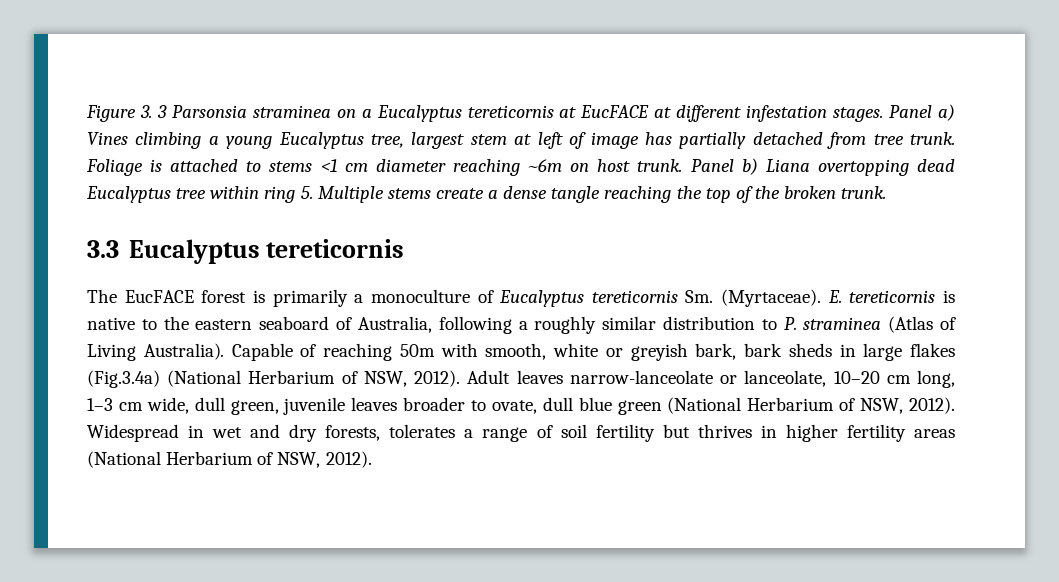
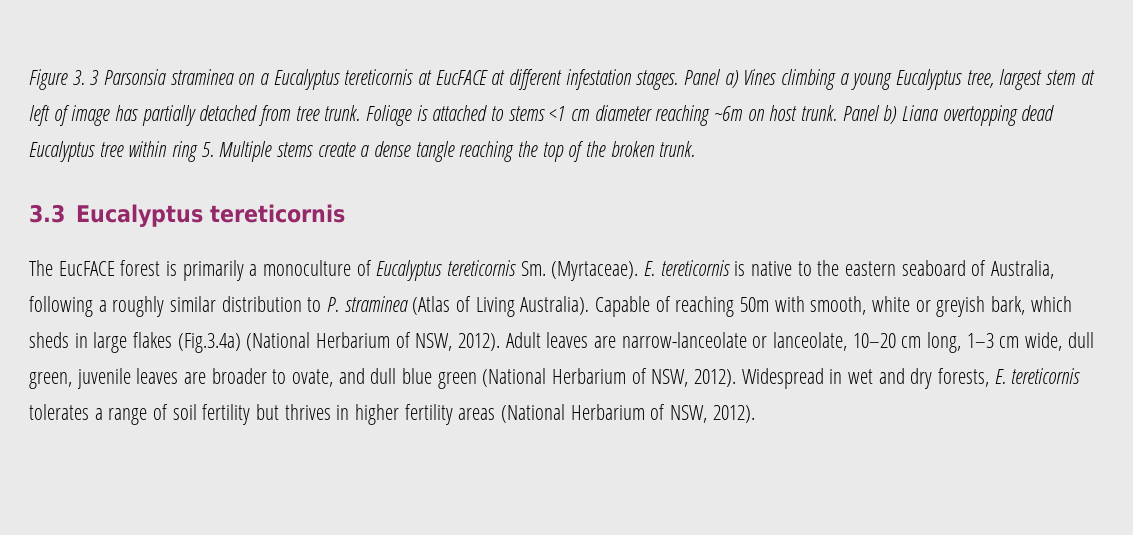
- Capable of reaching 50m with smooth, white or greyish bark, bark sheds in large flakes (Fig.3.4a) (National Herbarium of NSW, 2012).
+ Capable of reaching 50m with smooth, white or greyish bark, which sheds in large flakes (Fig.3.4a) (National Herbarium of NSW, 2012).
- Adult leaves narrow-lanceolate or lanceolate, 10–20 cm long, 1–3 cm wide, dull green, juvenile leaves broader to ovate, dull blue green (National Herbarium of NSW, 2012).
+ Adult leaves are narrow-lanceolate or lanceolate, 10–20 cm long, 1–3 cm wide, dull green, juvenile leaves are broader to ovate, and dull blue green (National Herbarium of NSW, 2012).
- Widespread in wet and dry forests, tolerates a range of soil fertility but thrives in higher fertility areas (National Herbarium of NSW, 2012).
+ Widespread in wet and dry forests, E. tereticornis tolerates a range of soil fertility but thrives in higher fertility areas (National Herbarium of NSW, 2012).

